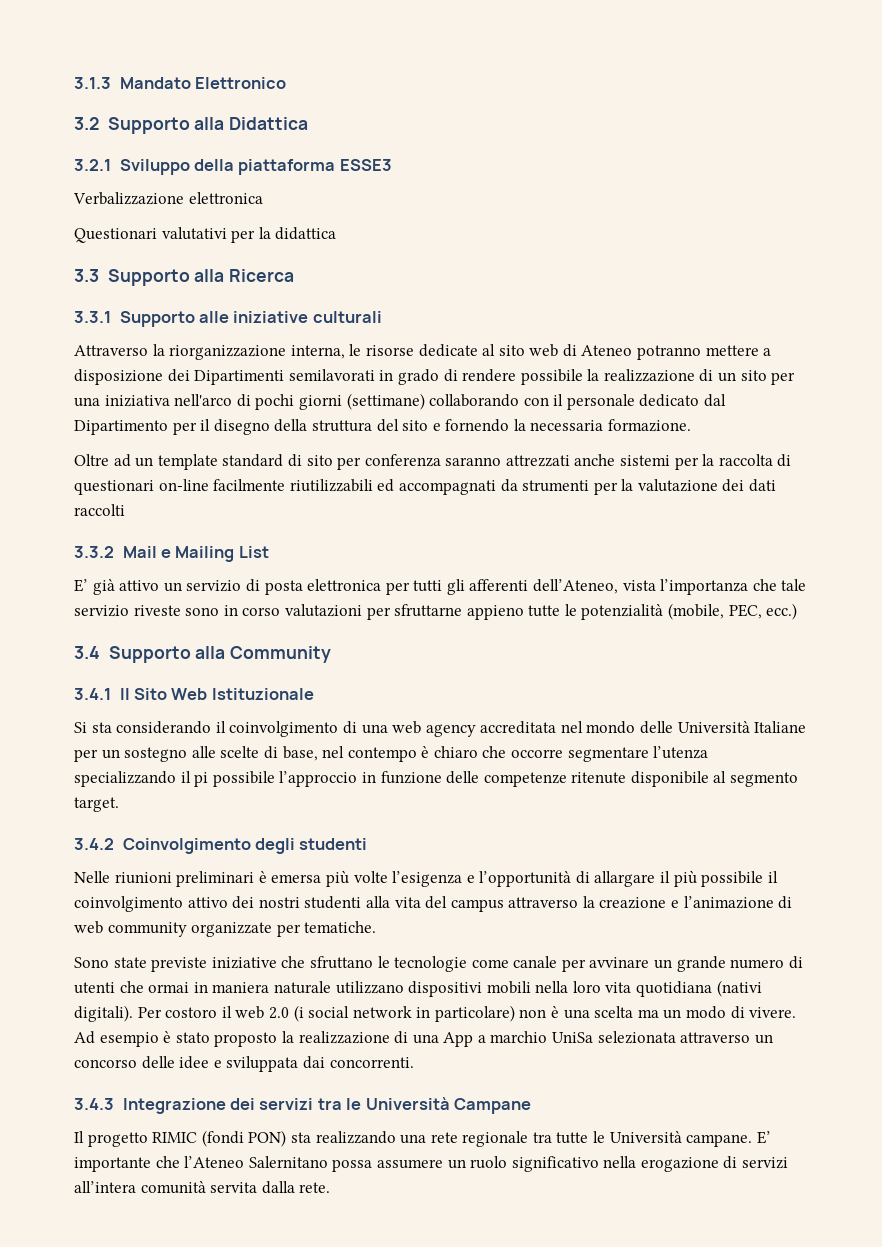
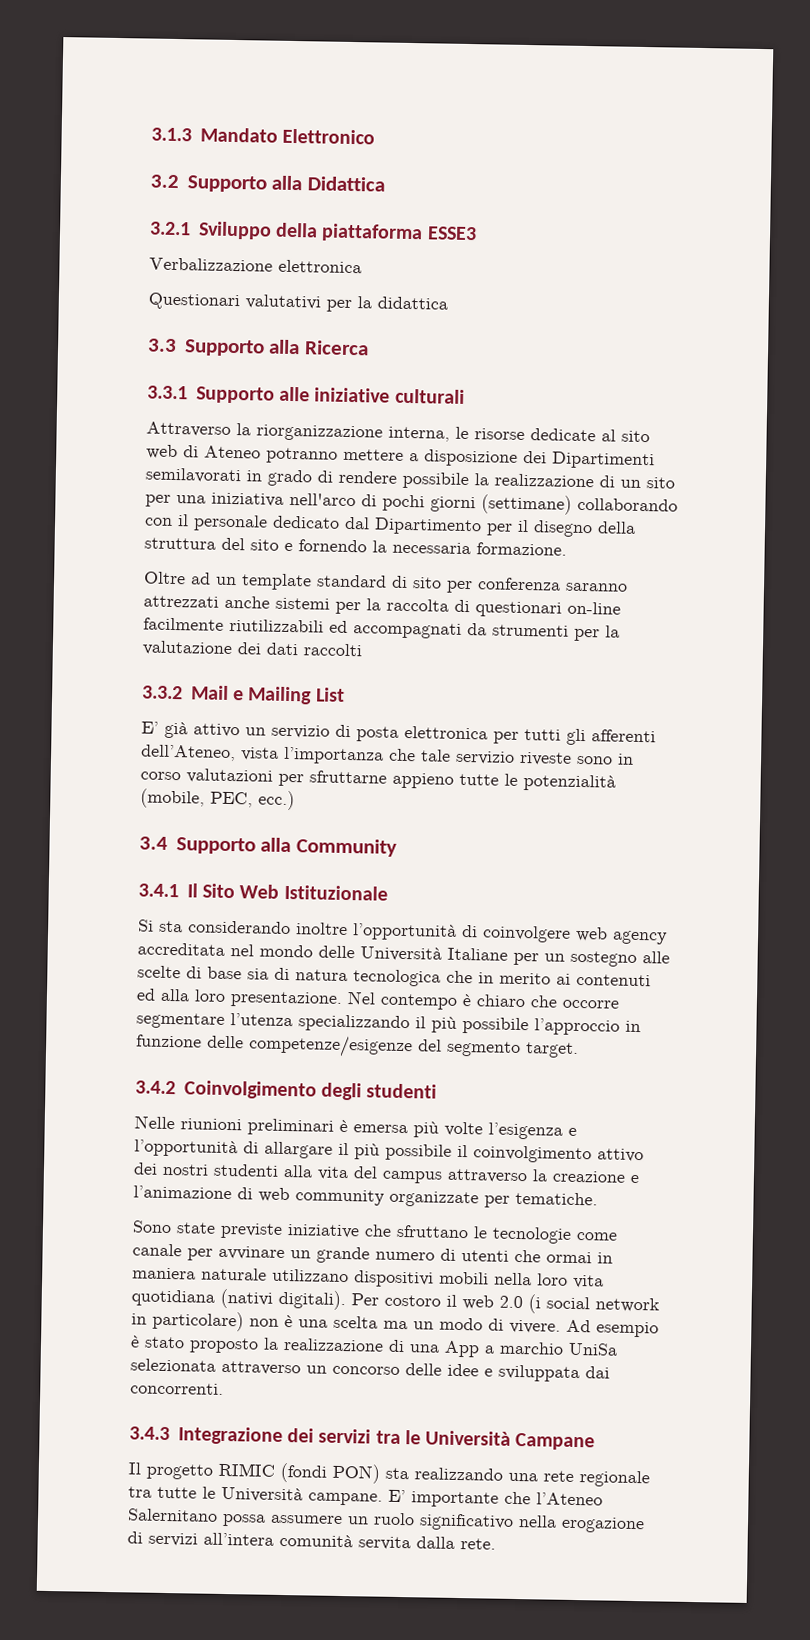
- Si sta considerando il coinvolgimento di una web agency accreditata nel mondo delle Università Italiane per un sostegno alle scelte di base, nel contempo è chiaro che occorre segmentare l’utenza specializzando il pi possibile l’approccio in funzione delle competenze ritenute disponibile al segmento target.
+ Si sta considerando inoltre l’opportunità di coinvolgere web agency accreditata nel mondo delle Università Italiane per un sostegno alle scelte di base sia di natura tecnologica che in merito ai contenuti ed alla loro presentazione. Nel contempo è chiaro che occorre segmentare l’utenza specializzando il più possibile l’approccio in funzione delle competenze/esigenze del segmento target.

